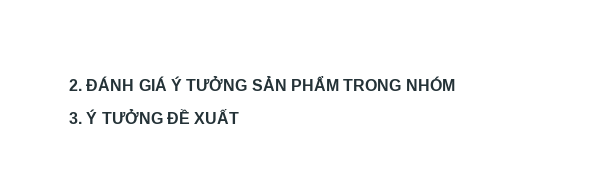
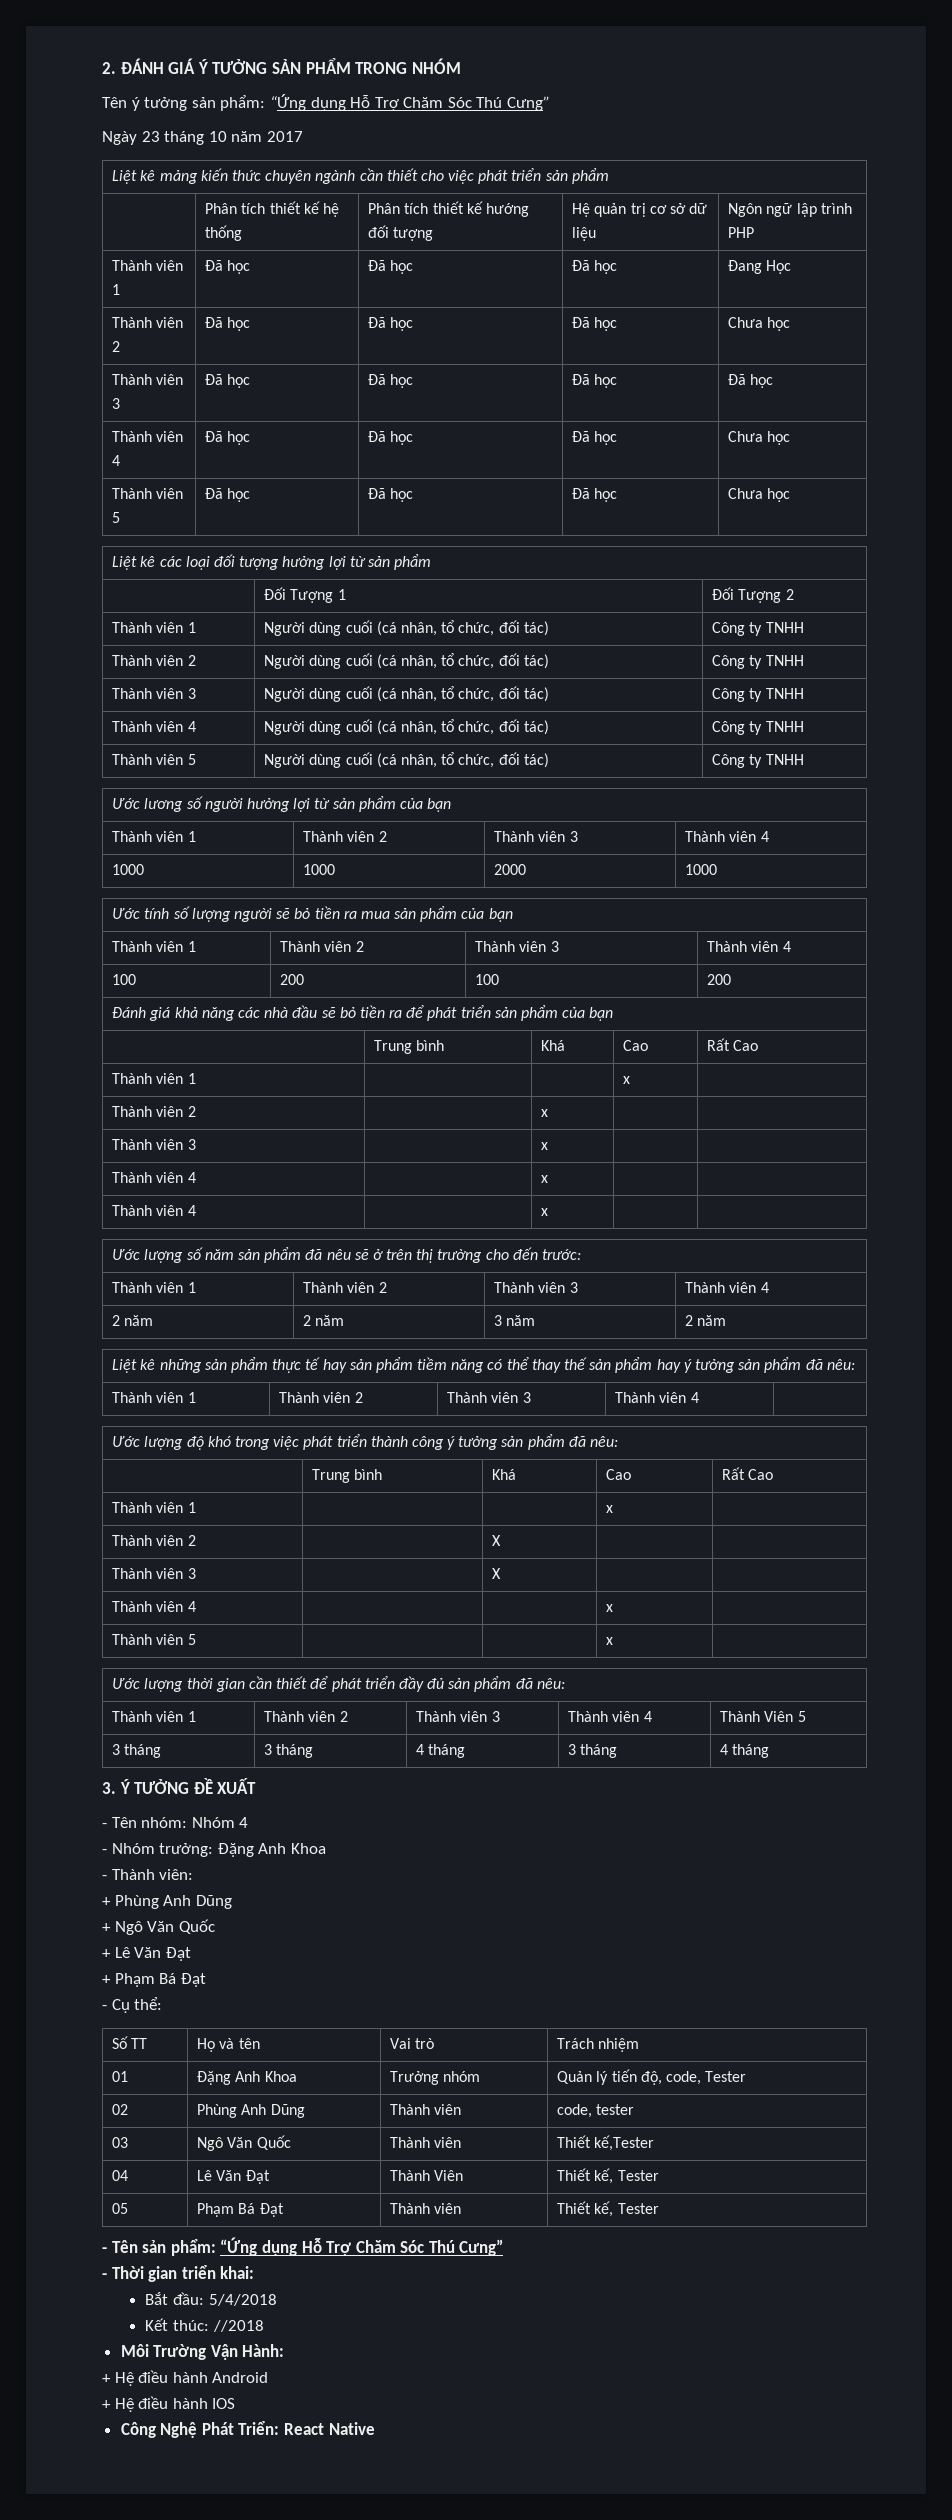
+ Tên ý tưởng sản phẩm: “Ứng dụng Hỗ Trợ Chăm Sóc Thú Cưng”
+ Ngày 23 tháng 10 năm 2017
+ Liệt kê mảng kiến thức chuyên ngành cần thiết cho việc phát triển sản phẩm
+ | Phân tích thiết kế hệ thống | Phân tích thiết kế hướng đối tượng | Hệ quản trị cơ sở dữ liệu | Ngôn ngữ lập trình PHP
+ Thành viên 1 | Đã học | Đã học | Đã học | Đang Học
+ Thành viên 2 | Đã học | Đã học | Đã học | Chưa học
+ Thành viên 3 | Đã học | Đã học | Đã học | Đã học
+ Thành viên 4 | Đã học | Đã học | Đã học | Chưa học
+ Thành viên 5 | Đã học | Đã học | Đã học | Chưa học
+ Liệt kê các loại đối tượng hưởng lợi từ sản phẩm
+ | Đối Tượng 1 | Đối Tượng 2
+ Thành viên 1 | Người dùng cuối (cá nhân, tổ chức, đối tác) | Công ty TNHH
+ Thành viên 2 | Người dùng cuối (cá nhân, tổ chức, đối tác) | Công ty TNHH
+ Thành viên 3 | Người dùng cuối (cá nhân, tổ chức, đối tác) | Công ty TNHH
+ Thành viên 4 | Người dùng cuối (cá nhân, tổ chức, đối tác) | Công ty TNHH
+ Thành viên 5 | Người dùng cuối (cá nhân, tổ chức, đối tác) | Công ty TNHH
+ Ước lương số người hưởng lợi từ sản phẩm của bạn
+ Thành viên 1 | Thành viên 2 | Thành viên 3 | Thành viên 4
+ 1000 | 1000 | 2000 | 1000
+ Ước tính số lượng người sẽ bỏ tiền ra mua sản phẩm của bạn
+ Thành viên 1 | Thành viên 2 | Thành viên 3 | Thành viên 4
+ 100 | 200 | 100 | 200
+ Đánh giá khả năng các nhà đầu sẽ bỏ tiền ra để phát triển sản phẩm của bạn
+ | Trung bình | Khá | Cao | Rất Cao
+ Thành viên 1 | | | x |
+ Thành viên 2 | | x | |
+ Thành viên 3 | | x | |
+ Thành viên 4 | | x | |
+ Thành viên 4 | | x | |
+ Ước lượng số năm sản phẩm đã nêu sẽ ở trên thị trường cho đến trước:
+ Thành viên 1 | Thành viên 2 | Thành viên 3 | Thành viên 4
+ 2 năm | 2 năm | 3 năm | 2 năm
+ Liệt kê những sản phẩm thực tế hay sản phẩm tiềm năng có thể thay thế sản phẩm hay ý tưởng sản phẩm đã nêu:
+ Thành viên 1 | Thành viên 2 | Thành viên 3 | Thành viên 4 |
+ Ước lượng độ khó trong việc phát triển thành công ý tưởng sản phẩm đã nêu:
+ | Trung bình | Khá | Cao | Rất Cao
+ Thành viên 1 | | | x |
+ Thành viên 2 | | X | |
+ Thành viên 3 | | X | |
+ Thành viên 4 | | | x |
+ Thành viên 5 | | | x |
+ Ước lượng thời gian cần thiết để phát triển đầy đủ sản phẩm đã nêu:
+ Thành viên 1 | Thành viên 2 | Thành viên 3 | Thành viên 4 | Thành Viên 5
+ 3 tháng | 3 tháng | 4 tháng | 3 tháng | 4 tháng
+ - Tên nhóm: Nhóm 4
+ - Nhóm trưởng: Đặng Anh Khoa
+ - Thành viên:
+ + Phùng Anh Dũng
+ + Ngô Văn Quốc
+ + Lê Văn Đạt
+ + Phạm Bá Đạt
+ - Cụ thể:
+ Số TT | Họ và tên | Vai trò | Trách nhiệm
+ 01 | Đặng Anh Khoa | Trưởng nhóm | Quản lý tiến độ, code, Tester
+ 02 | Phùng Anh Dũng | Thành viên | code, tester
+ 03 | Ngô Văn Quốc | Thành viên | Thiết kế,Tester
+ 04 | Lê Văn Đạt | Thành Viên | Thiết kế, Tester
+ 05 | Phạm Bá Đạt | Thành viên | Thiết kế, Tester
+ - Tên sản phẩm: “Ứng dụng Hỗ Trợ Chăm Sóc Thú Cưng”
+ - Thời gian triển khai:
+ Bắt đầu: 5/4/2018
+ Kết thúc: //2018
+ Môi Trường Vận Hành:
+ + Hệ điều hành Android
+ + Hệ điều hành IOS
+ Công Nghệ Phát Triển: React Native

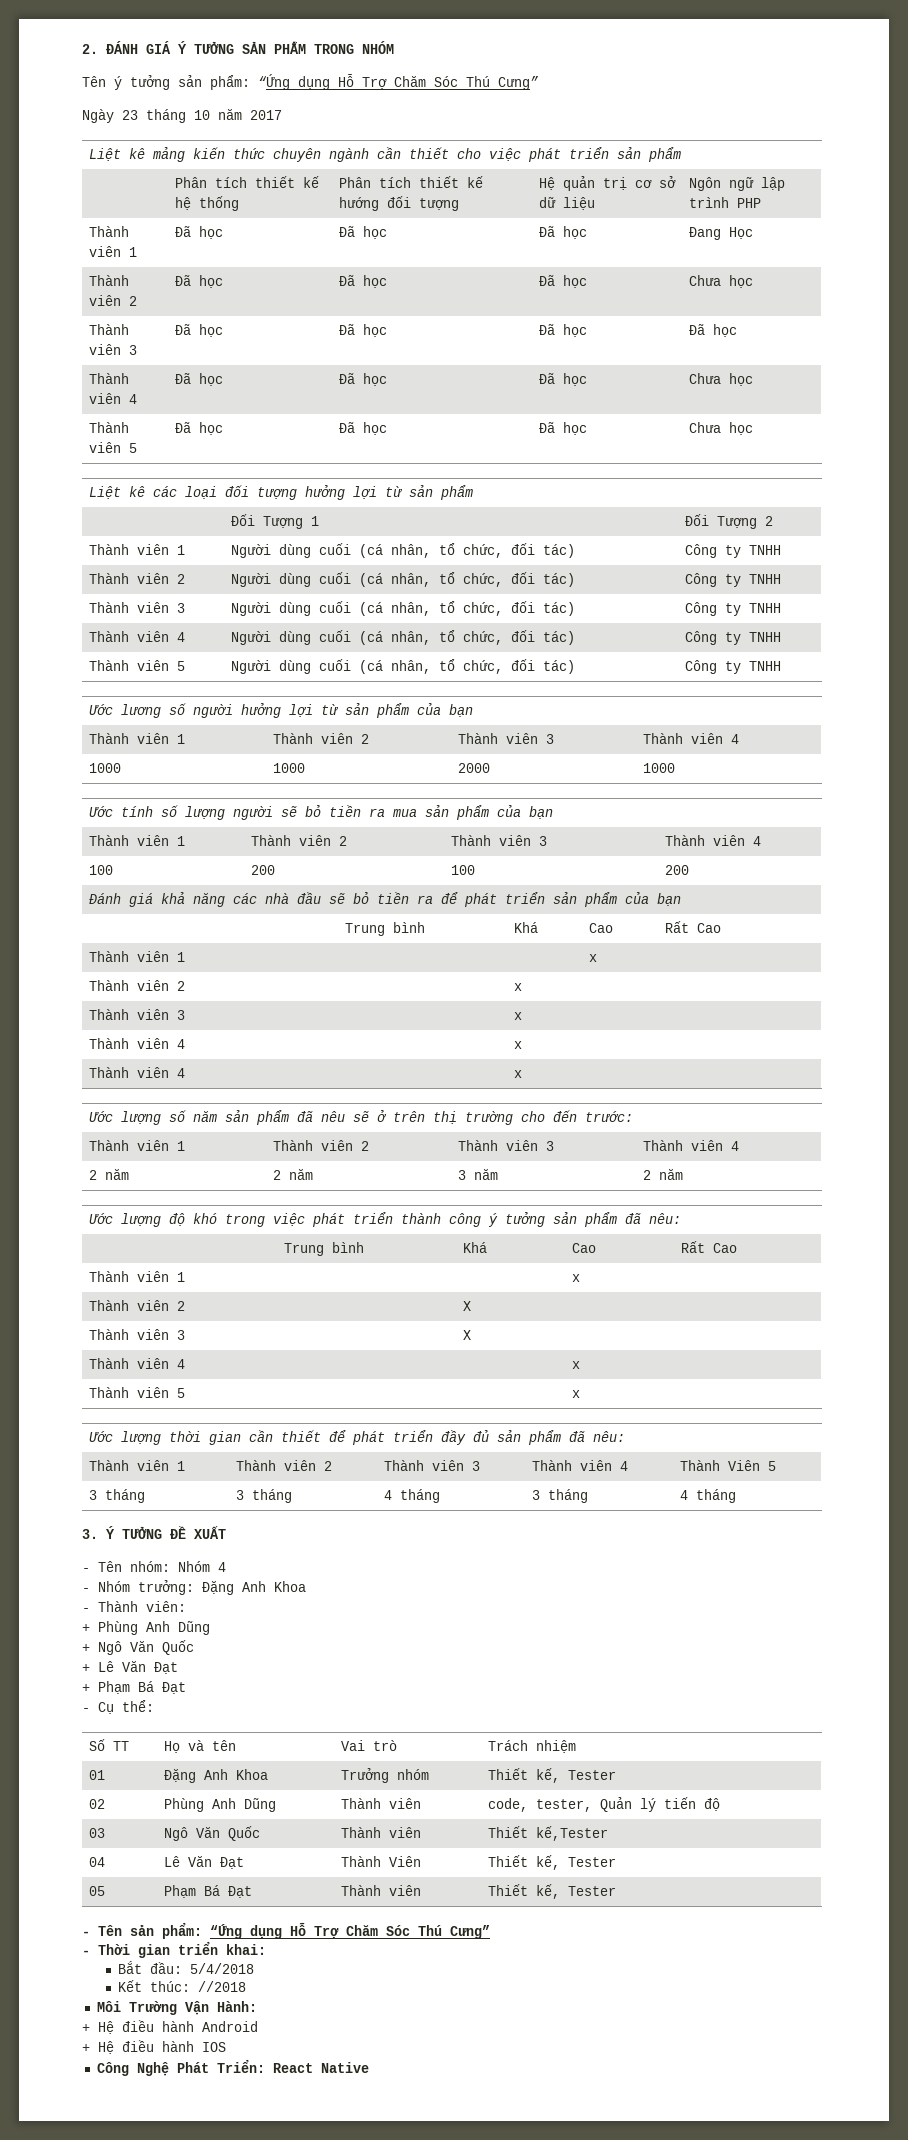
- Liệt kê những sản phẩm thực tế hay sản phẩm tiềm năng có thể thay thế sản phẩm hay ý tưởng sản phẩm đã nêu:
- Thành viên 1 | Thành viên 2 | Thành viên 3 | Thành viên 4 |
- 01 | Đặng Anh Khoa | Trưởng nhóm | Quản lý tiến độ, code, Tester
+ 01 | Đặng Anh Khoa | Trưởng nhóm | Thiết kế, Tester
- 02 | Phùng Anh Dũng | Thành viên | code, tester
+ 02 | Phùng Anh Dũng | Thành viên | code, tester, Quản lý tiến độ

